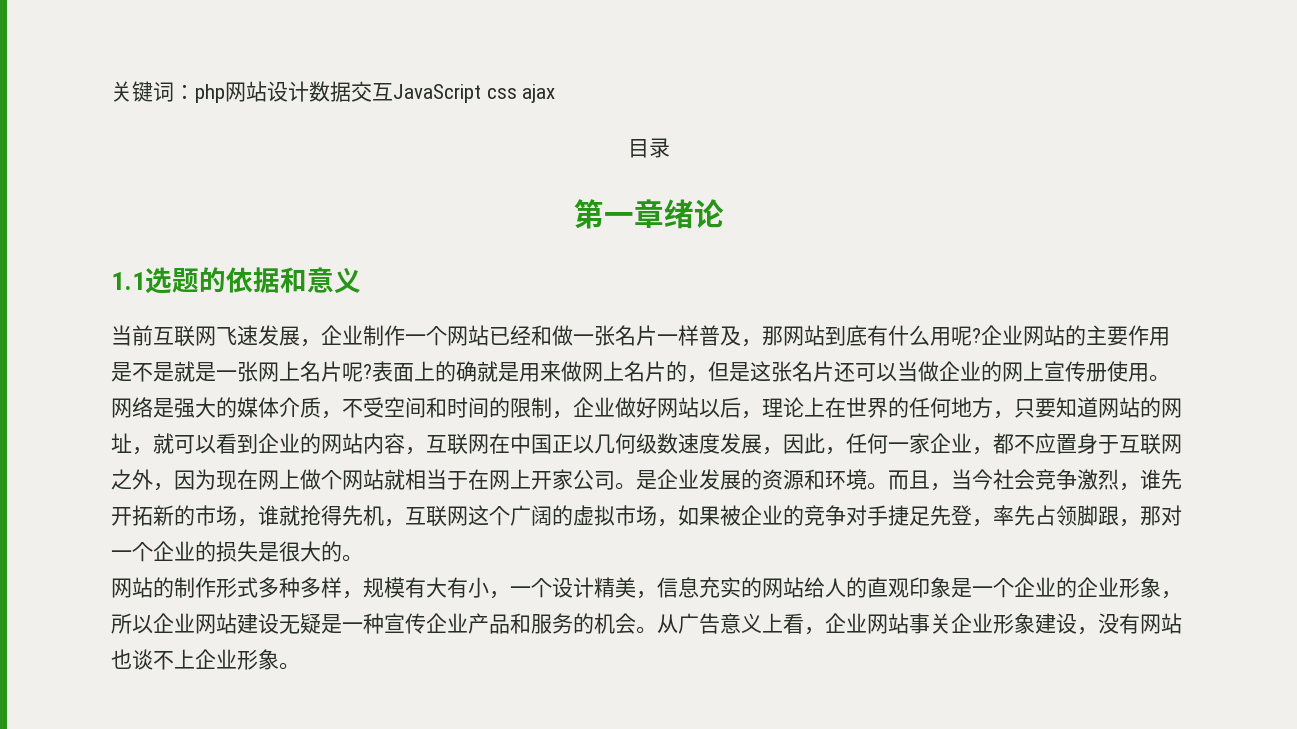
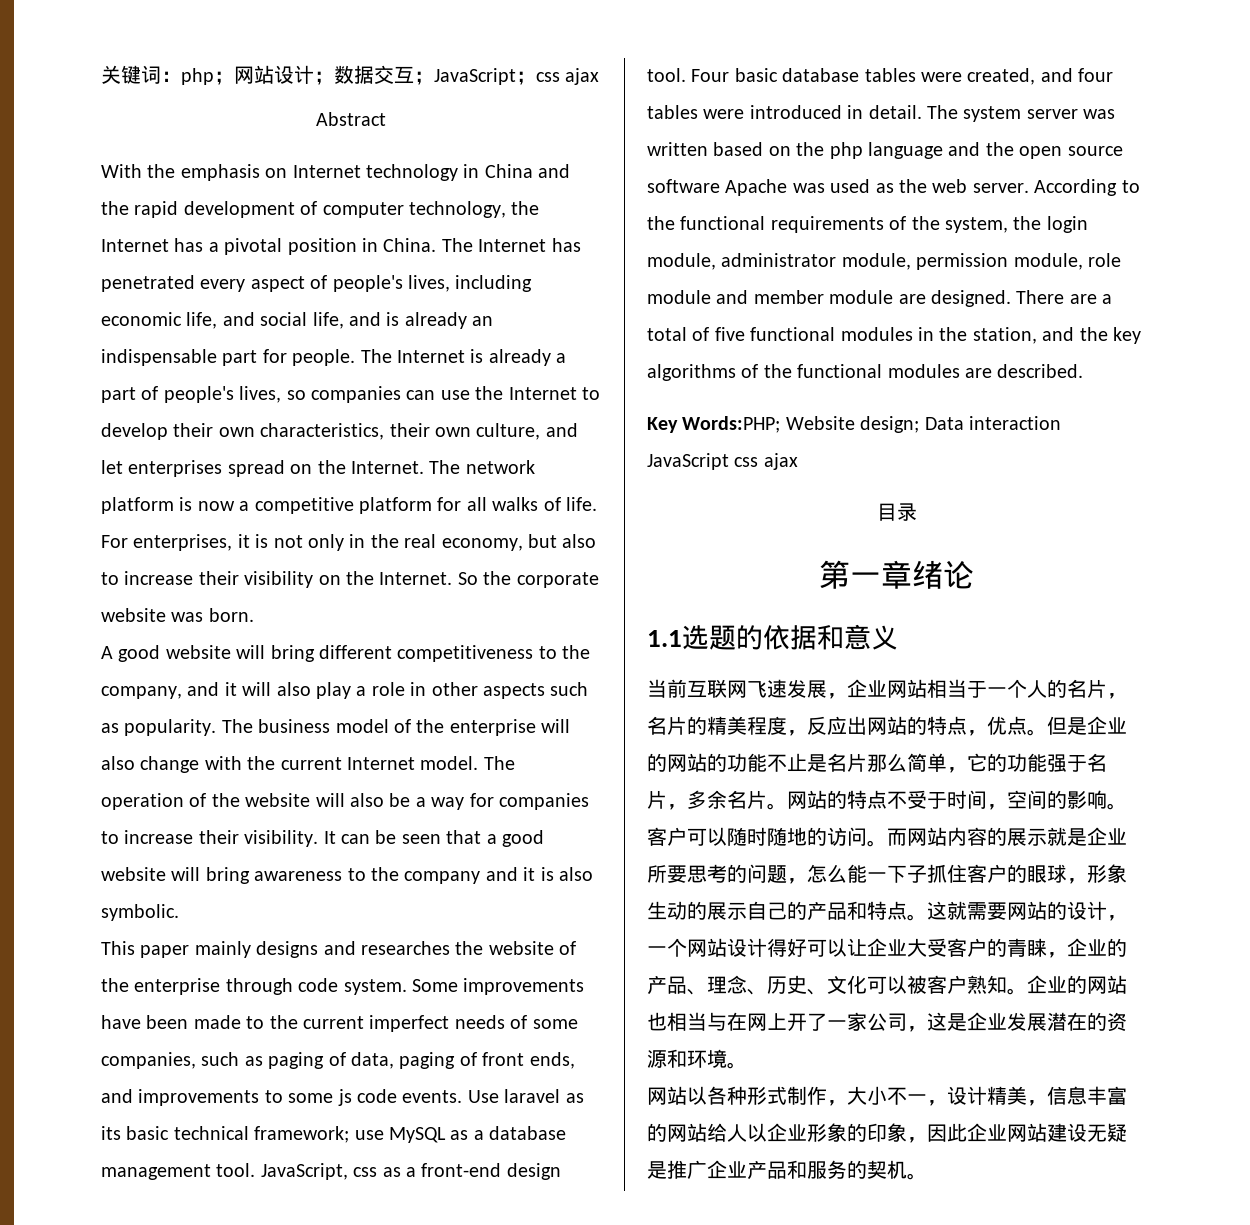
- 关键词：php网站设计数据交互JavaScript css ajax
+ 关键词：php；网站设计；数据交互；JavaScript；css ajax
+ Abstract
+ With the emphasis on Internet technology in China and the rapid development of computer technology, the Internet has a pivotal position in China. The Internet has penetrated every aspect of people's lives, including economic life, and social life, and is already an indispensable part for people. The Internet is already a part of people's lives, so companies can use the Internet to develop their own characteristics, their own culture, and let enterprises spread on the Internet. The network platform is now a competitive platform for all walks of life. For enterprises, it is not only in the real economy, but also to increase their visibility on the Internet. So the corporate website was born.
+ A good website will bring different competitiveness to the company, and it will also play a role in other aspects such as popularity. The business model of the enterprise will also change with the current Internet model. The operation of the website will also be a way for companies to increase their visibility. It can be seen that a good website will bring awareness to the company and it is also symbolic.
+ This paper mainly designs and researches the website of the enterprise through code system. Some improvements have been made to the current imperfect needs of some companies, such as paging of data, paging of front ends, and improvements to some js code events. Use laravel as its basic technical framework; use MySQL as a database management tool. JavaScript, css as a front-end design tool. Four basic database tables were created, and four tables were introduced in detail. The system server was written based on the php language and the open source software Apache was used as the web server. According to the functional requirements of the system, the login module, administrator module, permission module, role module and member module are designed. There are a total of five functional modules in the station, and the key algorithms of the functional modules are described.
+ Key Words:PHP; Website design; Data interaction JavaScript css ajax
- 当前互联网飞速发展，企业制作一个网站已经和做一张名片一样普及，那网站到底有什么用呢?企业网站的主要作用是不是就是一张网上名片呢?表面上的确就是用来做网上名片的，但是这张名片还可以当做企业的网上宣传册使用。网络是强大的媒体介质，不受空间和时间的限制，企业做好网站以后，理论上在世界的任何地方，只要知道网站的网址，就可以看到企业的网站内容，互联网在中国正以几何级数速度发展，因此，任何一家企业，都不应置身于互联网之外，因为现在网上做个网站就相当于在网上开家公司。是企业发展的资源和环境。而且，当今社会竞争激烈，谁先开拓新的市场，谁就抢得先机，互联网这个广阔的虚拟市场，如果被企业的竞争对手捷足先登，率先占领脚跟，那对一个企业的损失是很大的。
- 网站的制作形式多种多样，规模有大有小，一个设计精美，信息充实的网站给人的直观印象是一个企业的企业形象，所以企业网站建设无疑是一种宣传企业产品和服务的机会。从广告意义上看，企业网站事关企业形象建设，没有网站也谈不上企业形象。
+ 当前互联网飞速发展，企业网站相当于一个人的名片，名片的精美程度，反应出网站的特点，优点。但是企业的网站的功能不止是名片那么简单，它的功能强于名片，多余名片。网站的特点不受于时间，空间的影响。客户可以随时随地的访问。而网站内容的展示就是企业所要思考的问题，怎么能一下子抓住客户的眼球，形象生动的展示自己的产品和特点。这就需要网站的设计，一个网站设计得好可以让企业大受客户的青睐，企业的产品、理念、历史、文化可以被客户熟知。企业的网站也相当与在网上开了一家公司，这是企业发展潜在的资源和环境。
+ 网站以各种形式制作，大小不一，设计精美，信息丰富的网站给人以企业形象的印象，因此企业网站建设无疑是推广企业产品和服务的契机。

